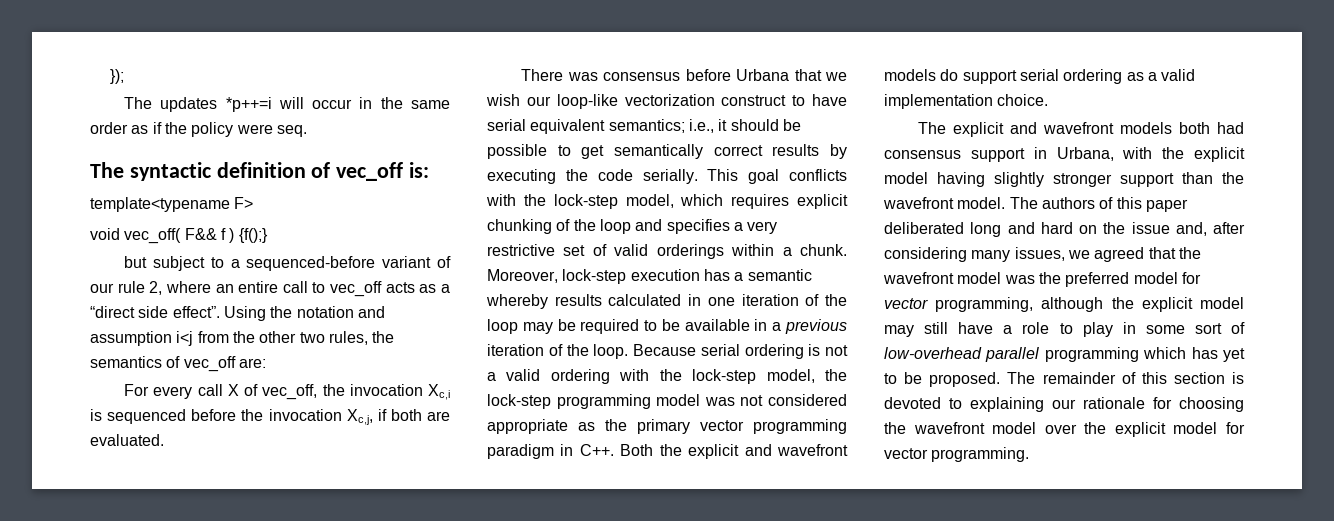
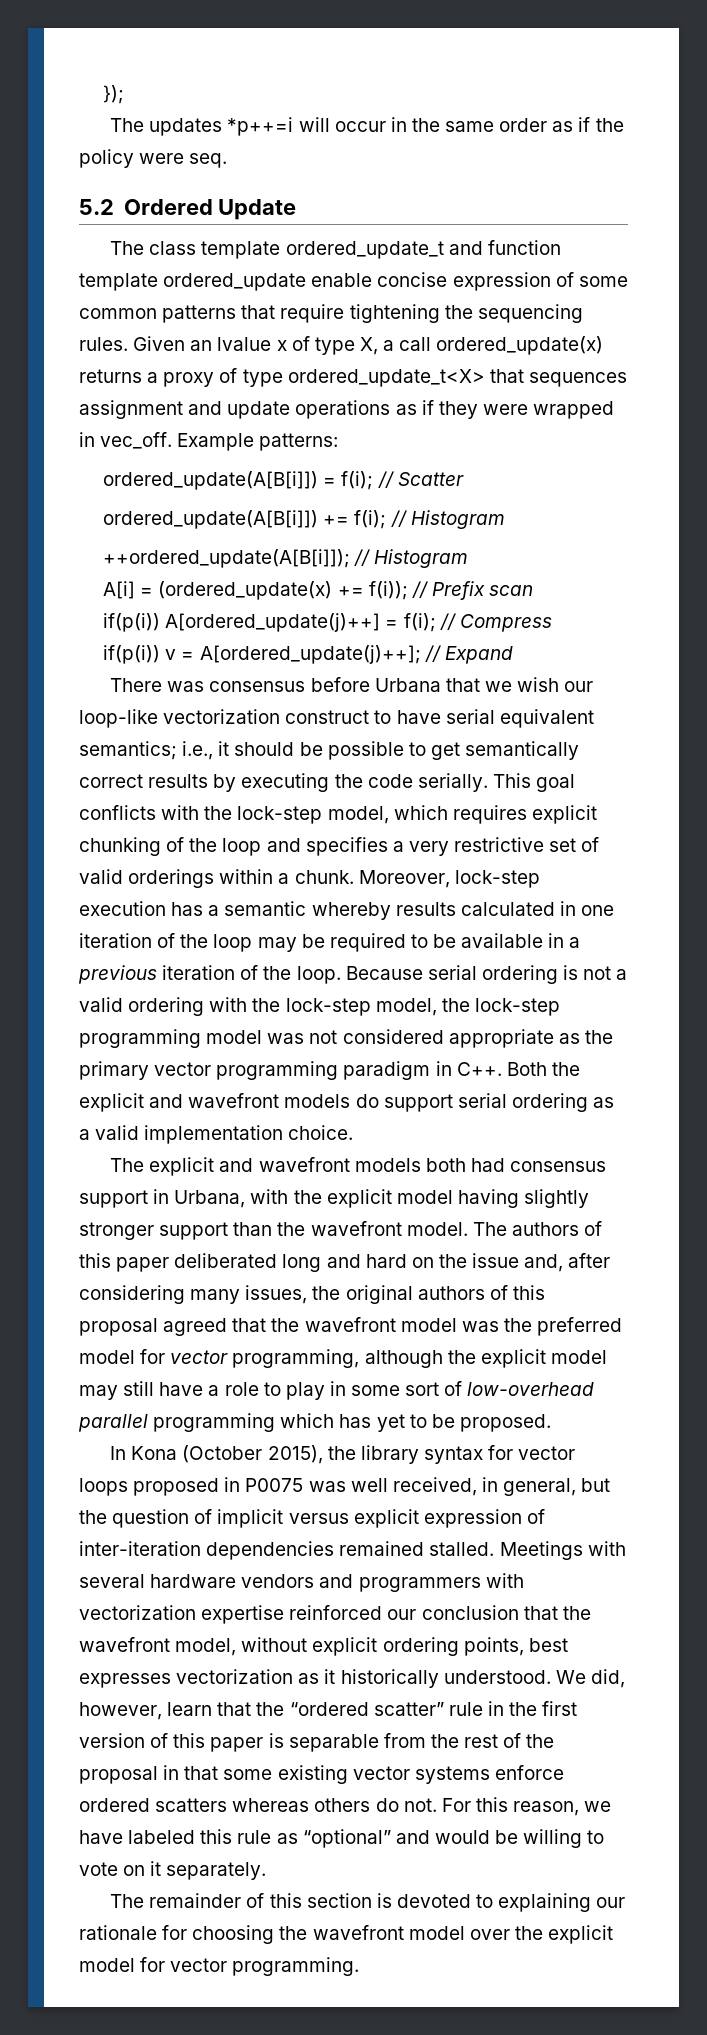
- The syntactic definition of vec_off is:
- template<typename F>
- void vec_off( F&& f ) {f();}
- but subject to a sequenced-before variant of our rule 2, where an entire call to vec_off acts as a “direct side effect”. Using the notation and assumption i<j from the other two rules, the semantics of vec_off are:
- For every call X of vec_off, the invocation Xc,i is sequenced before the invocation Xc,j, if both are evaluated.
+ 5.2 Ordered Update
+ The class template ordered_update_t and function template ordered_update enable concise expression of some common patterns that require tightening the sequencing rules. Given an lvalue x of type X, a call ordered_update(x) returns a proxy of type ordered_update_t<X> that sequences assignment and update operations as if they were wrapped in vec_off. Example patterns:
+ ordered_update(A[B[i]]) = f(i); // Scatter
+ ordered_update(A[B[i]]) += f(i); // Histogram
+ ++ordered_update(A[B[i]]); // Histogram
+ A[i] = (ordered_update(x) += f(i)); // Prefix scan
+ if(p(i)) A[ordered_update(j)++] = f(i); // Compress
+ if(p(i)) v = A[ordered_update(j)++]; // Expand
- The authors of this paper deliberated long and hard on the issue and, after considering many issues, we agreed that the wavefront model was the preferred model for vector programming, although the explicit model may still have a role to play in some sort of low-overhead parallel programming which has yet to be proposed. The remainder of this section is devoted to explaining our rationale for choosing the wavefront model over the explicit model for vector programming.
+ The authors of this paper deliberated long and hard on the issue and, after considering many issues, the original authors of this proposal agreed that the wavefront model was the preferred model for vector programming, although the explicit model may still have a role to play in some sort of low-overhead parallel programming which has yet to be proposed.
+ In Kona (October 2015), the library syntax for vector loops proposed in P0075 was well received, in general, but the question of implicit versus explicit expression of inter-iteration dependencies remained stalled. Meetings with several hardware vendors and programmers with vectorization expertise reinforced our conclusion that the wavefront model, without explicit ordering points, best expresses vectorization as it historically understood. We did, however, learn that the “ordered scatter” rule in the first version of this paper is separable from the rest of the proposal in that some existing vector systems enforce ordered scatters whereas others do not. For this reason, we have labeled this rule as “optional” and would be willing to vote on it separately.
+ The remainder of this section is devoted to explaining our rationale for choosing the wavefront model over the explicit model for vector programming.

